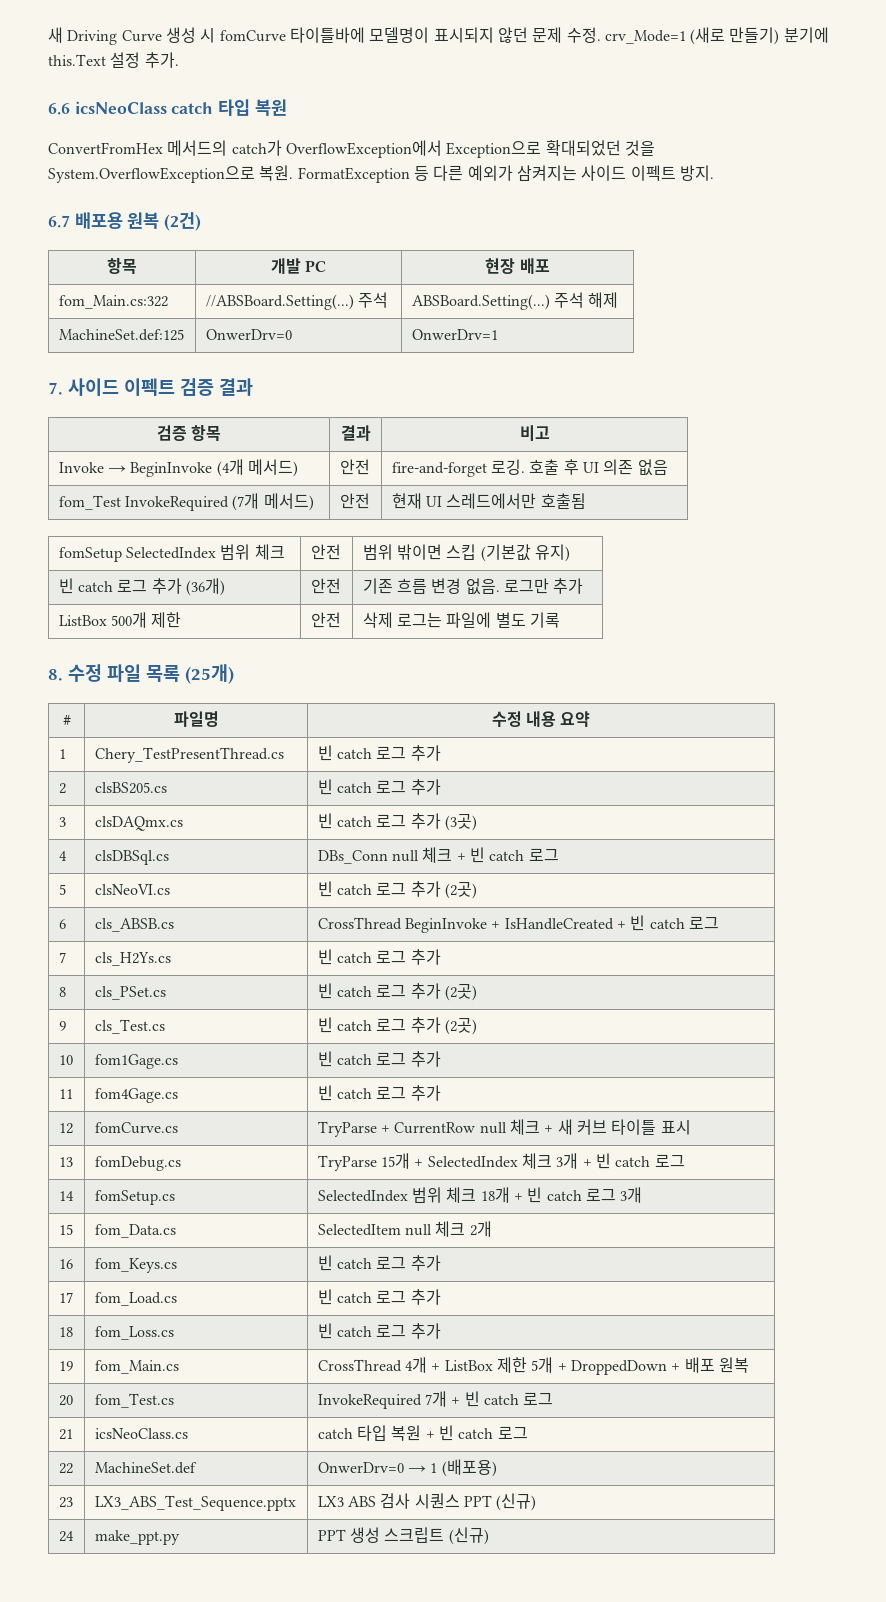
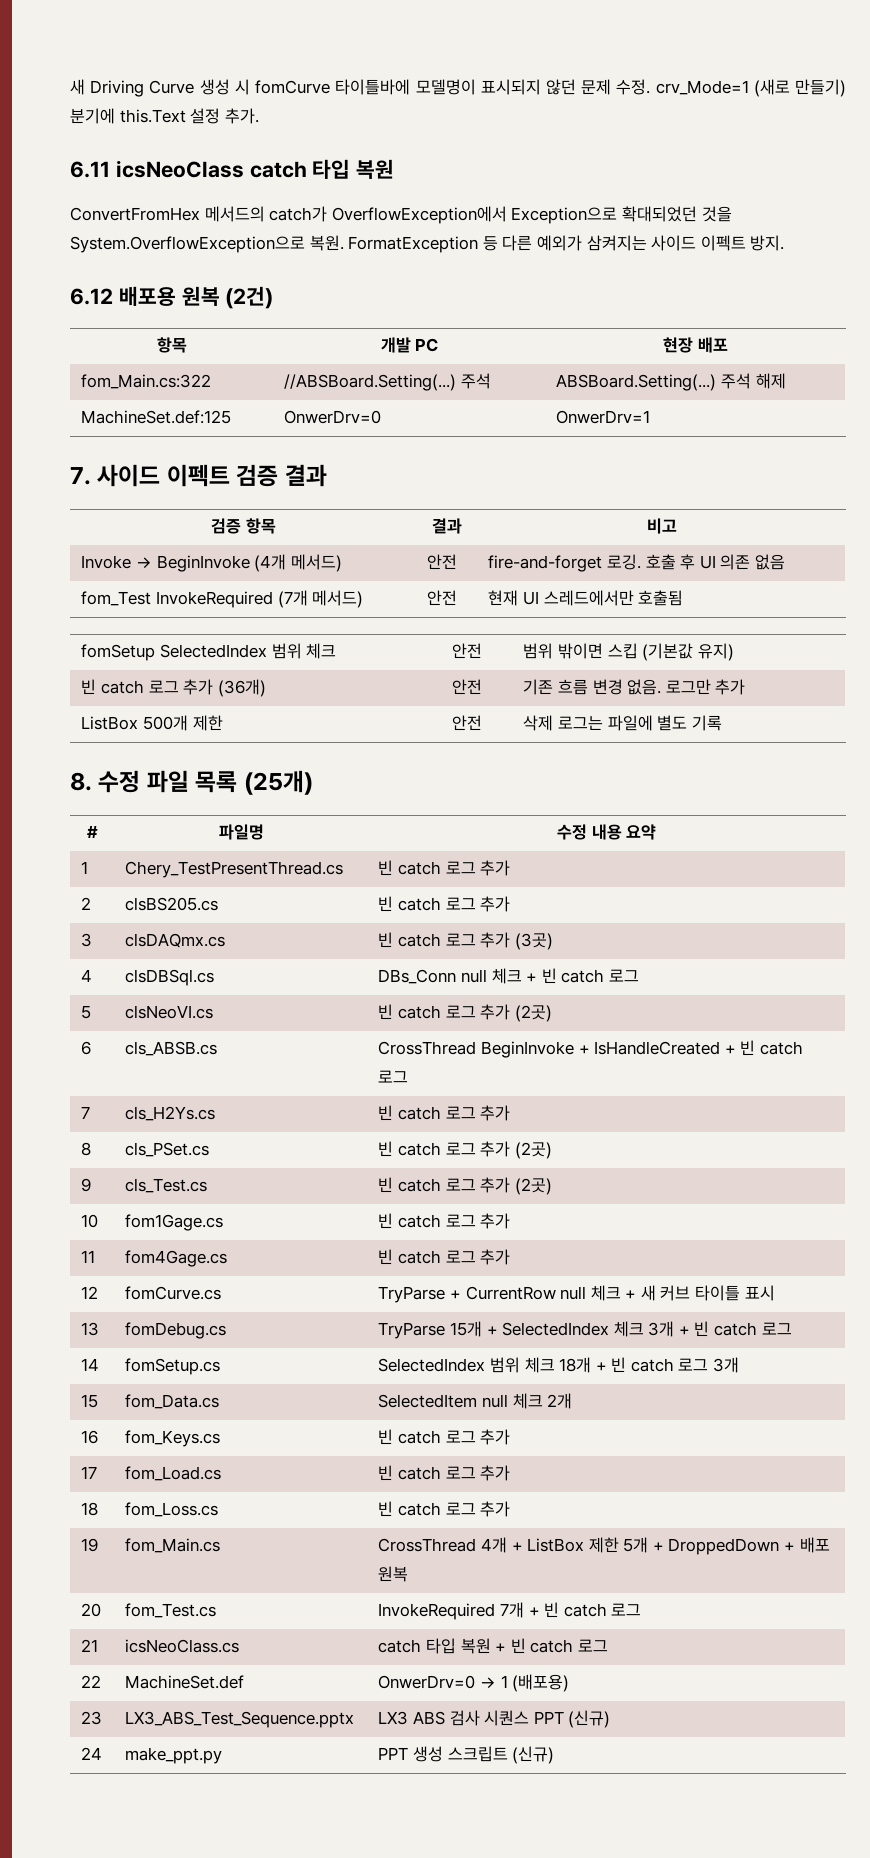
- 6.6 icsNeoClass catch 타입 복원
+ 6.11 icsNeoClass catch 타입 복원
- 6.7 배포용 원복 (2건)
+ 6.12 배포용 원복 (2건)

